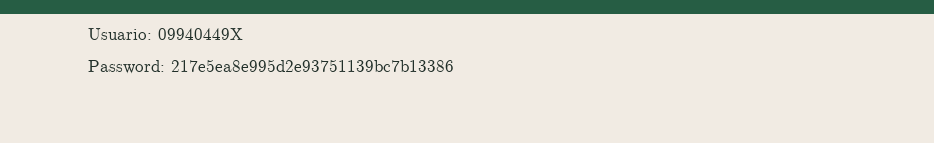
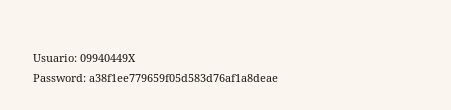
- Password: 217e5ea8e995d2e93751139bc7b13386
+ Password: a38f1ee779659f05d583d76af1a8deae

